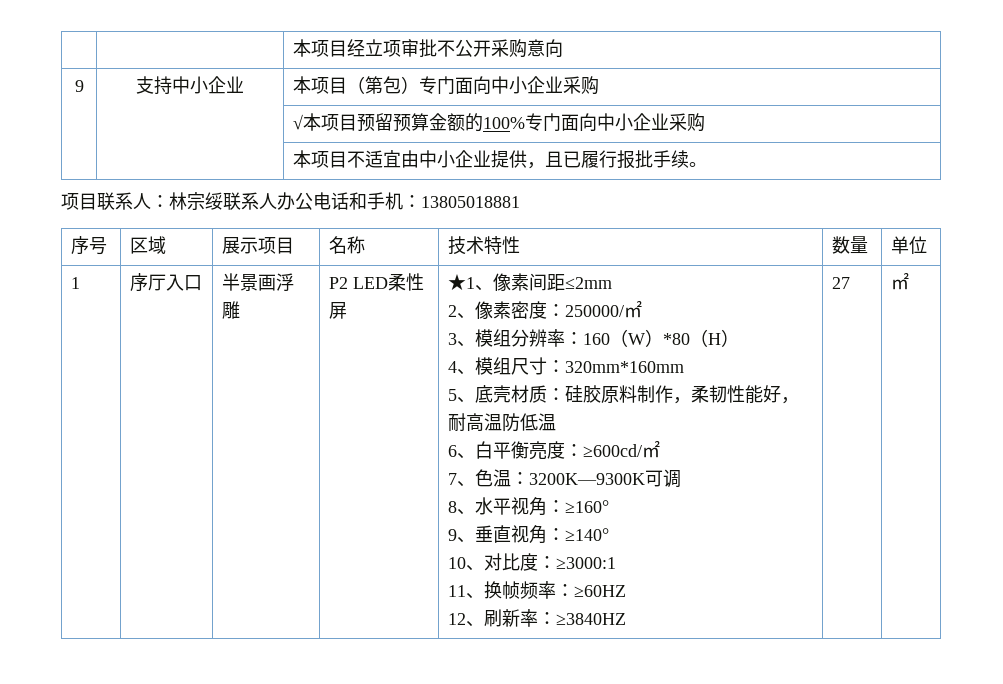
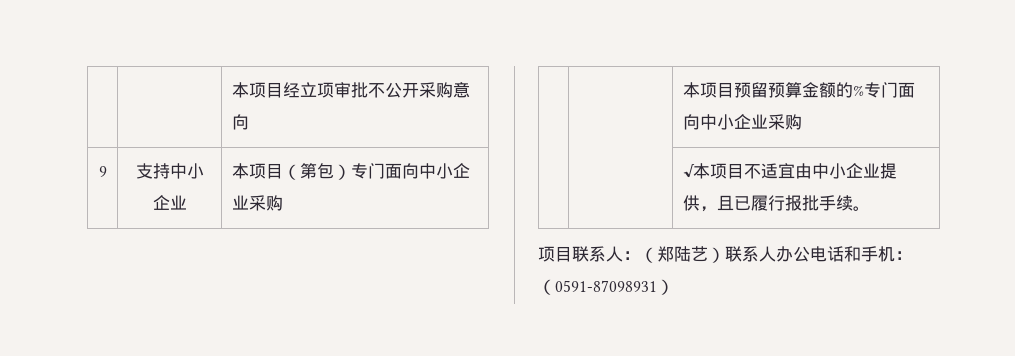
- | | √本项目预留预算金额的100%专门面向中小企业采购
- | | 本项目不适宜由中小企业提供，且已履行报批手续。
+ | | 本项目预留预算金额的%专门面向中小企业采购
+ | | √本项目不适宜由中小企业提供，且已履行报批手续。
- 项目联系人：林宗绥联系人办公电话和手机：13805018881
- 序号 | 区域 | 展示项目 | 名称 | 技术特性 | 数量 | 单位
- 1 | 序厅入口 | 半景画浮雕 | P2 LED柔性屏 | ★1、像素间距≤2mm
- 2、像素密度：250000/㎡
- 3、模组分辨率：160（W）*80（H）
- 4、模组尺寸：320mm*160mm
- 5、底壳材质：硅胶原料制作，柔韧性能好，耐高温防低温
- 6、白平衡亮度：≥600cd/㎡
- 7、色温：3200K—9300K可调
- 8、水平视角：≥160°
- 9、垂直视角：≥140°
- 10、对比度：≥3000:1
- 11、换帧频率：≥60HZ
- 12、刷新率：≥3840HZ | 27 | ㎡
+ 项目联系人：（郑陆艺）联系人办公电话和手机：（0591-87098931）

